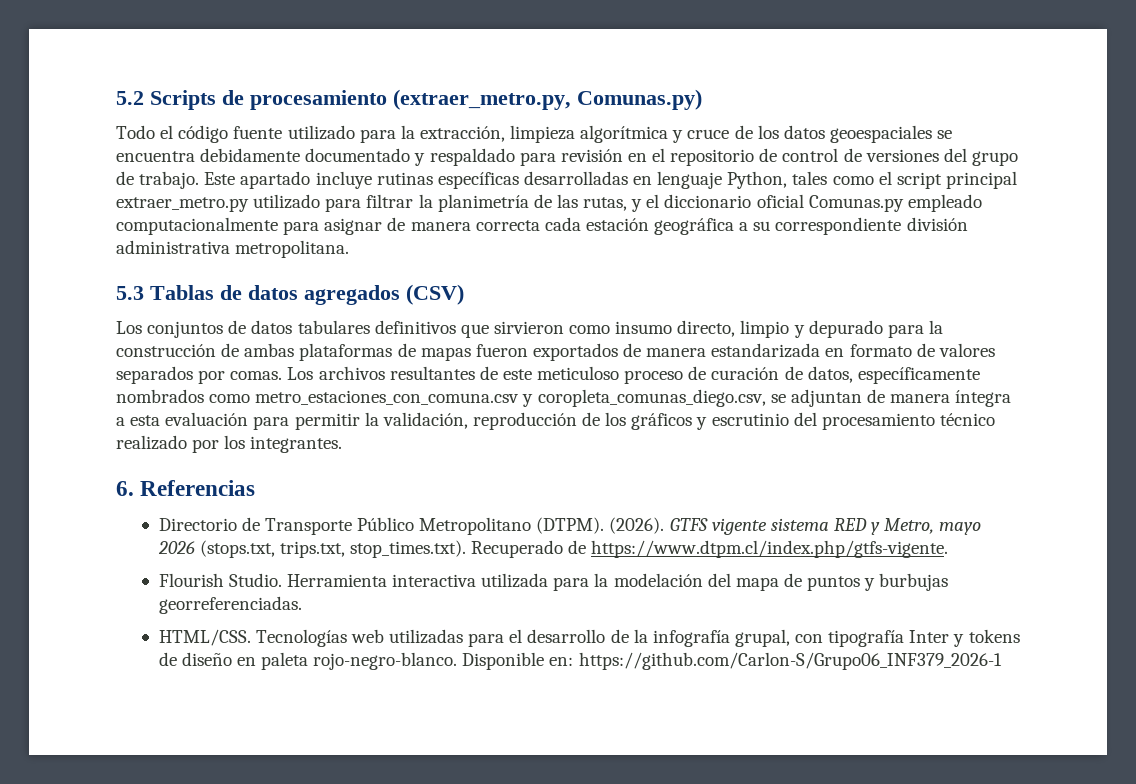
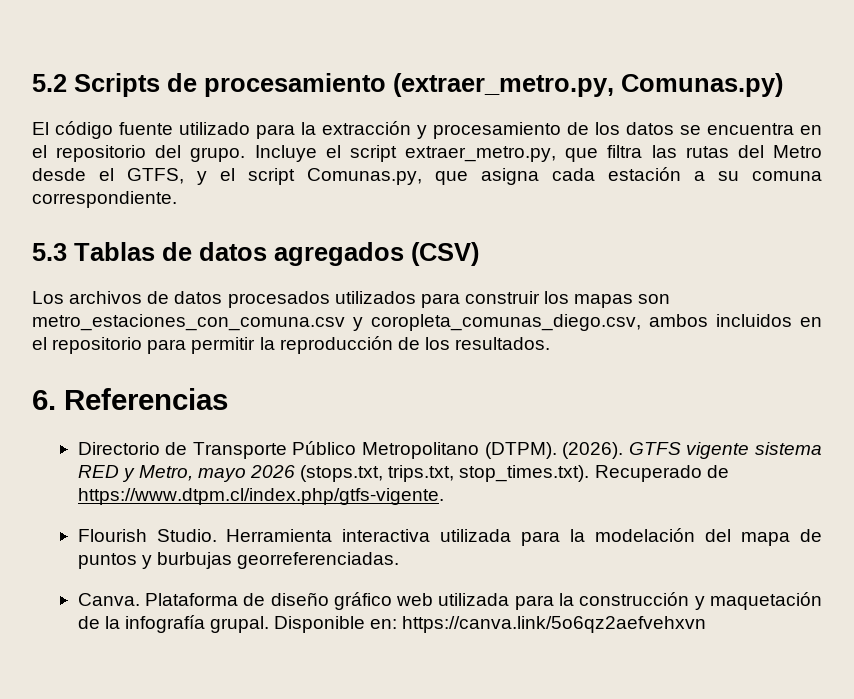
- Todo el código fuente utilizado para la extracción, limpieza algorítmica y cruce de los datos geoespaciales se encuentra debidamente documentado y respaldado para revisión en el repositorio de control de versiones del grupo de trabajo. Este apartado incluye rutinas específicas desarrolladas en lenguaje Python, tales como el script principal extraer_metro.py utilizado para filtrar la planimetría de las rutas, y el diccionario oficial Comunas.py empleado computacionalmente para asignar de manera correcta cada estación geográfica a su correspondiente división administrativa metropolitana.
+ El código fuente utilizado para la extracción y procesamiento de los datos se encuentra en el repositorio del grupo. Incluye el script extraer_metro.py, que filtra las rutas del Metro desde el GTFS, y el script Comunas.py, que asigna cada estación a su comuna correspondiente.
- Los conjuntos de datos tabulares definitivos que sirvieron como insumo directo, limpio y depurado para la construcción de ambas plataformas de mapas fueron exportados de manera estandarizada en formato de valores separados por comas. Los archivos resultantes de este meticuloso proceso de curación de datos, específicamente nombrados como metro_estaciones_con_comuna.csv y coropleta_comunas_diego.csv, se adjuntan de manera íntegra a esta evaluación para permitir la validación, reproducción de los gráficos y escrutinio del procesamiento técnico realizado por los integrantes.
+ Los archivos de datos procesados utilizados para construir los mapas son metro_estaciones_con_comuna.csv y coropleta_comunas_diego.csv, ambos incluidos en el repositorio para permitir la reproducción de los resultados.
- HTML/CSS. Tecnologías web utilizadas para el desarrollo de la infografía grupal, con tipografía Inter y tokens de diseño en paleta rojo-negro-blanco.
+ Canva. Plataforma de diseño gráfico web utilizada para la construcción y maquetación de la infografía grupal.
- Disponible en: https://github.com/Carlon-S/Grupo06_INF379_2026-1
+ Disponible en: https://canva.link/5o6qz2aefvehxvn

